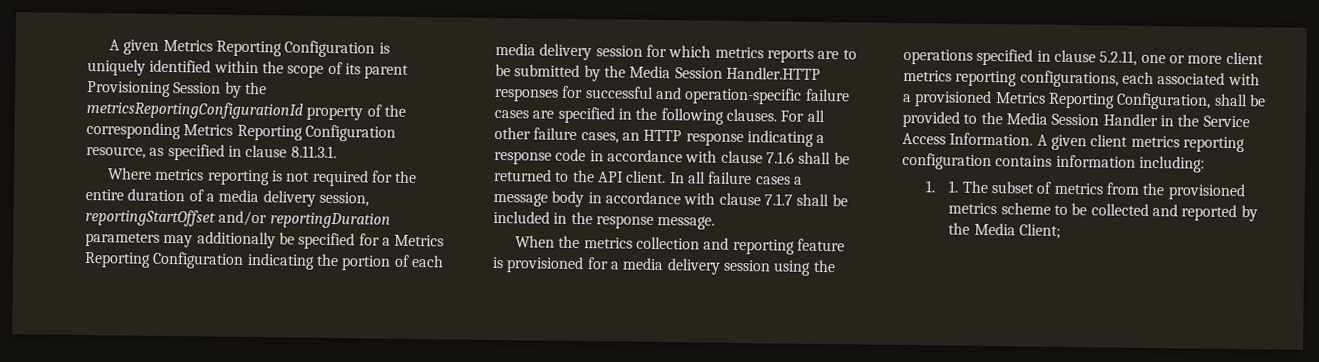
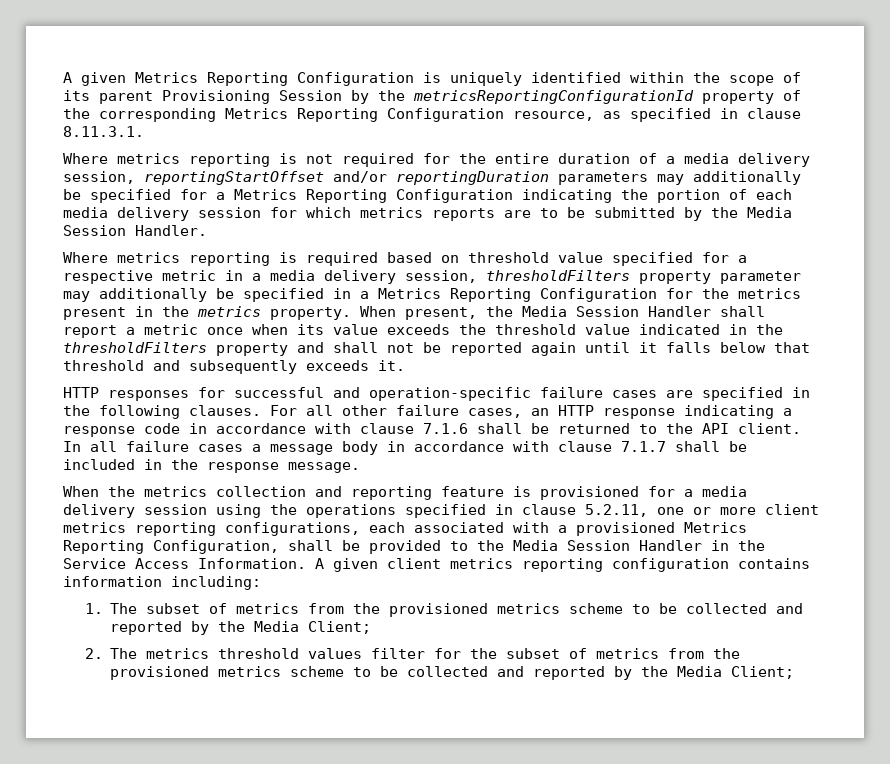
- Where metrics reporting is not required for the entire duration of a media delivery session, reportingStartOffset and/or reportingDuration parameters may additionally be specified for a Metrics Reporting Configuration indicating the portion of each media delivery session for which metrics reports are to be submitted by the Media Session Handler.HTTP responses for successful and operation-specific failure cases are specified in the following clauses.
+ Where metrics reporting is not required for the entire duration of a media delivery session, reportingStartOffset and/or reportingDuration parameters may additionally be specified for a Metrics Reporting Configuration indicating the portion of each media delivery session for which metrics reports are to be submitted by the Media Session Handler.
+ Where metrics reporting is required based on threshold value specified for a respective metric in a media delivery session, thresholdFilters property parameter may additionally be specified in a Metrics Reporting Configuration for the metrics present in the metrics property. When present, the Media Session Handler shall report a metric once when its value exceeds the threshold value indicated in the thresholdFilters property and shall not be reported again until it falls below that threshold and subsequently exceeds it.
+ HTTP responses for successful and operation-specific failure cases are specified in the following clauses.
- 1. 1. The subset of metrics from the provisioned metrics scheme to be collected and reported by the Media Client;
+ 1. The subset of metrics from the provisioned metrics scheme to be collected and reported by the Media Client;
+ 2. The metrics threshold values filter for the subset of metrics from the provisioned metrics scheme to be collected and reported by the Media Client;

